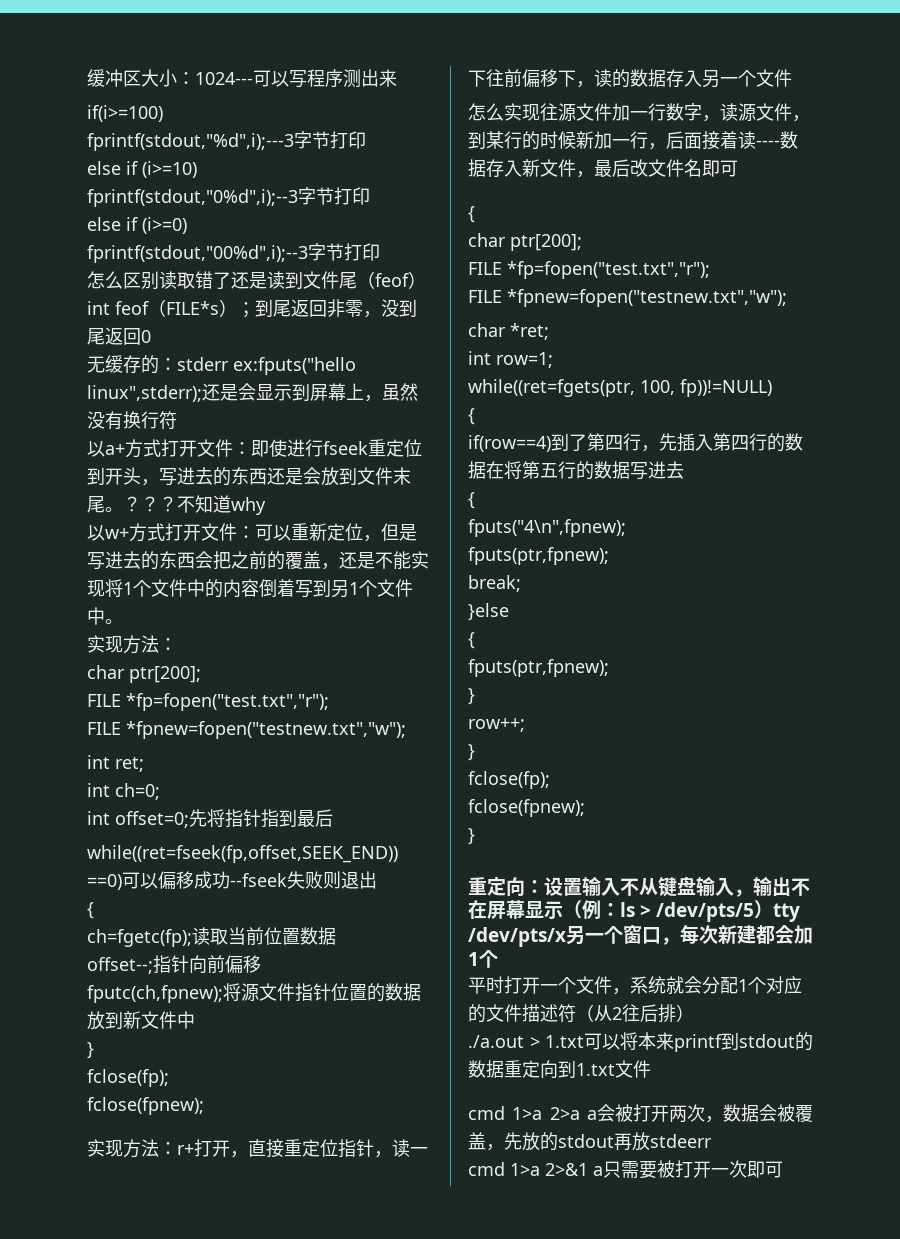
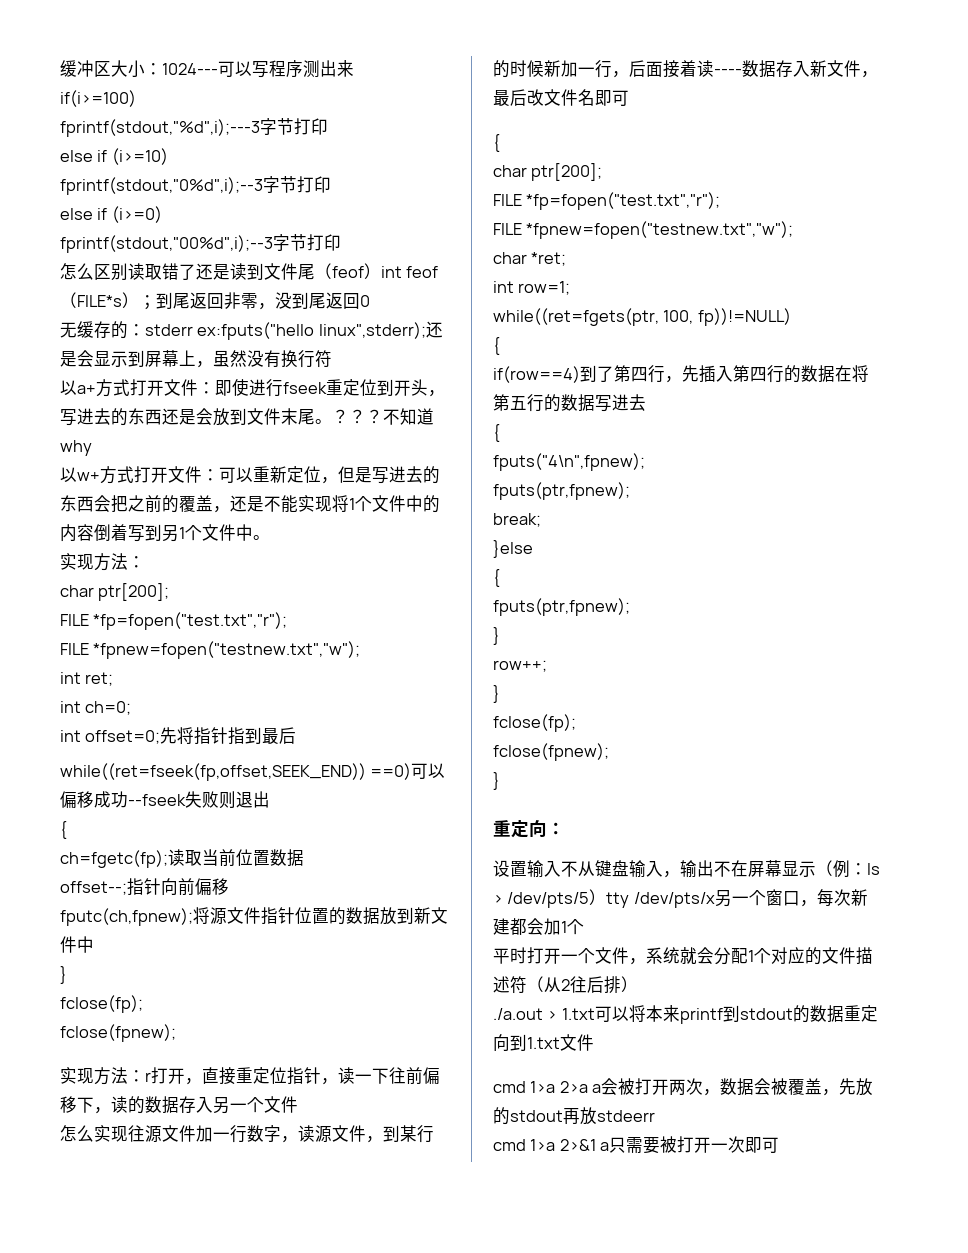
- 实现方法：r+打开，直接重定位指针，读一下往前偏移下，读的数据存入另一个文件
+ 实现方法：r打开，直接重定位指针，读一下往前偏移下，读的数据存入另一个文件
- 重定向：设置输入不从键盘输入，输出不在屏幕显示（例：ls > /dev/pts/5）tty /dev/pts/x另一个窗口，每次新建都会加1个
+ 重定向：
+ 设置输入不从键盘输入，输出不在屏幕显示（例：ls > /dev/pts/5）tty /dev/pts/x另一个窗口，每次新建都会加1个

